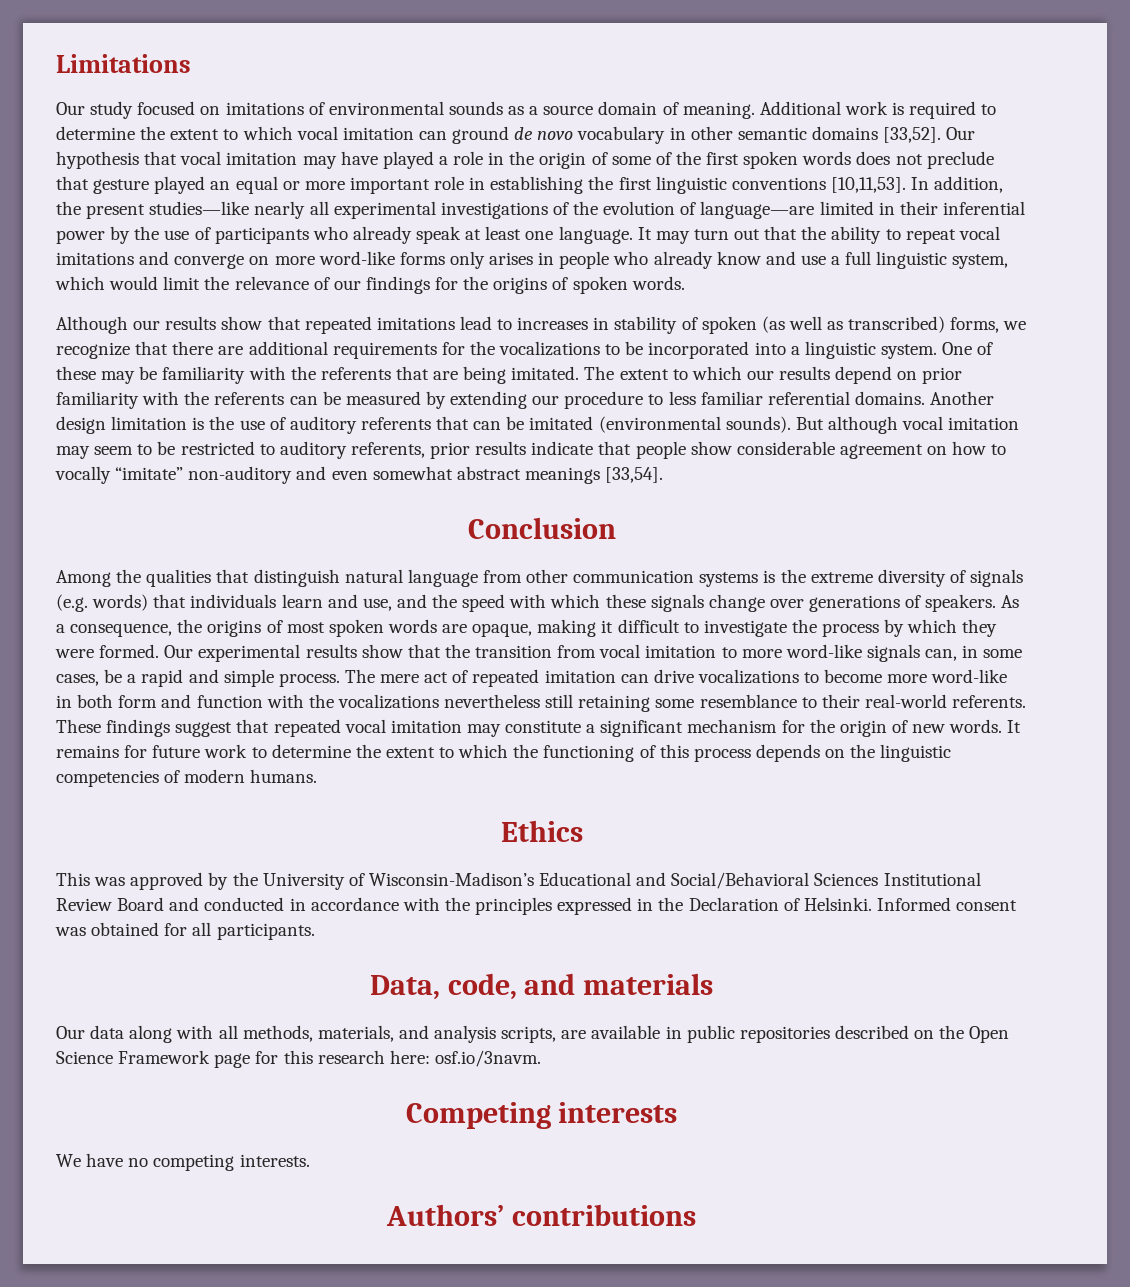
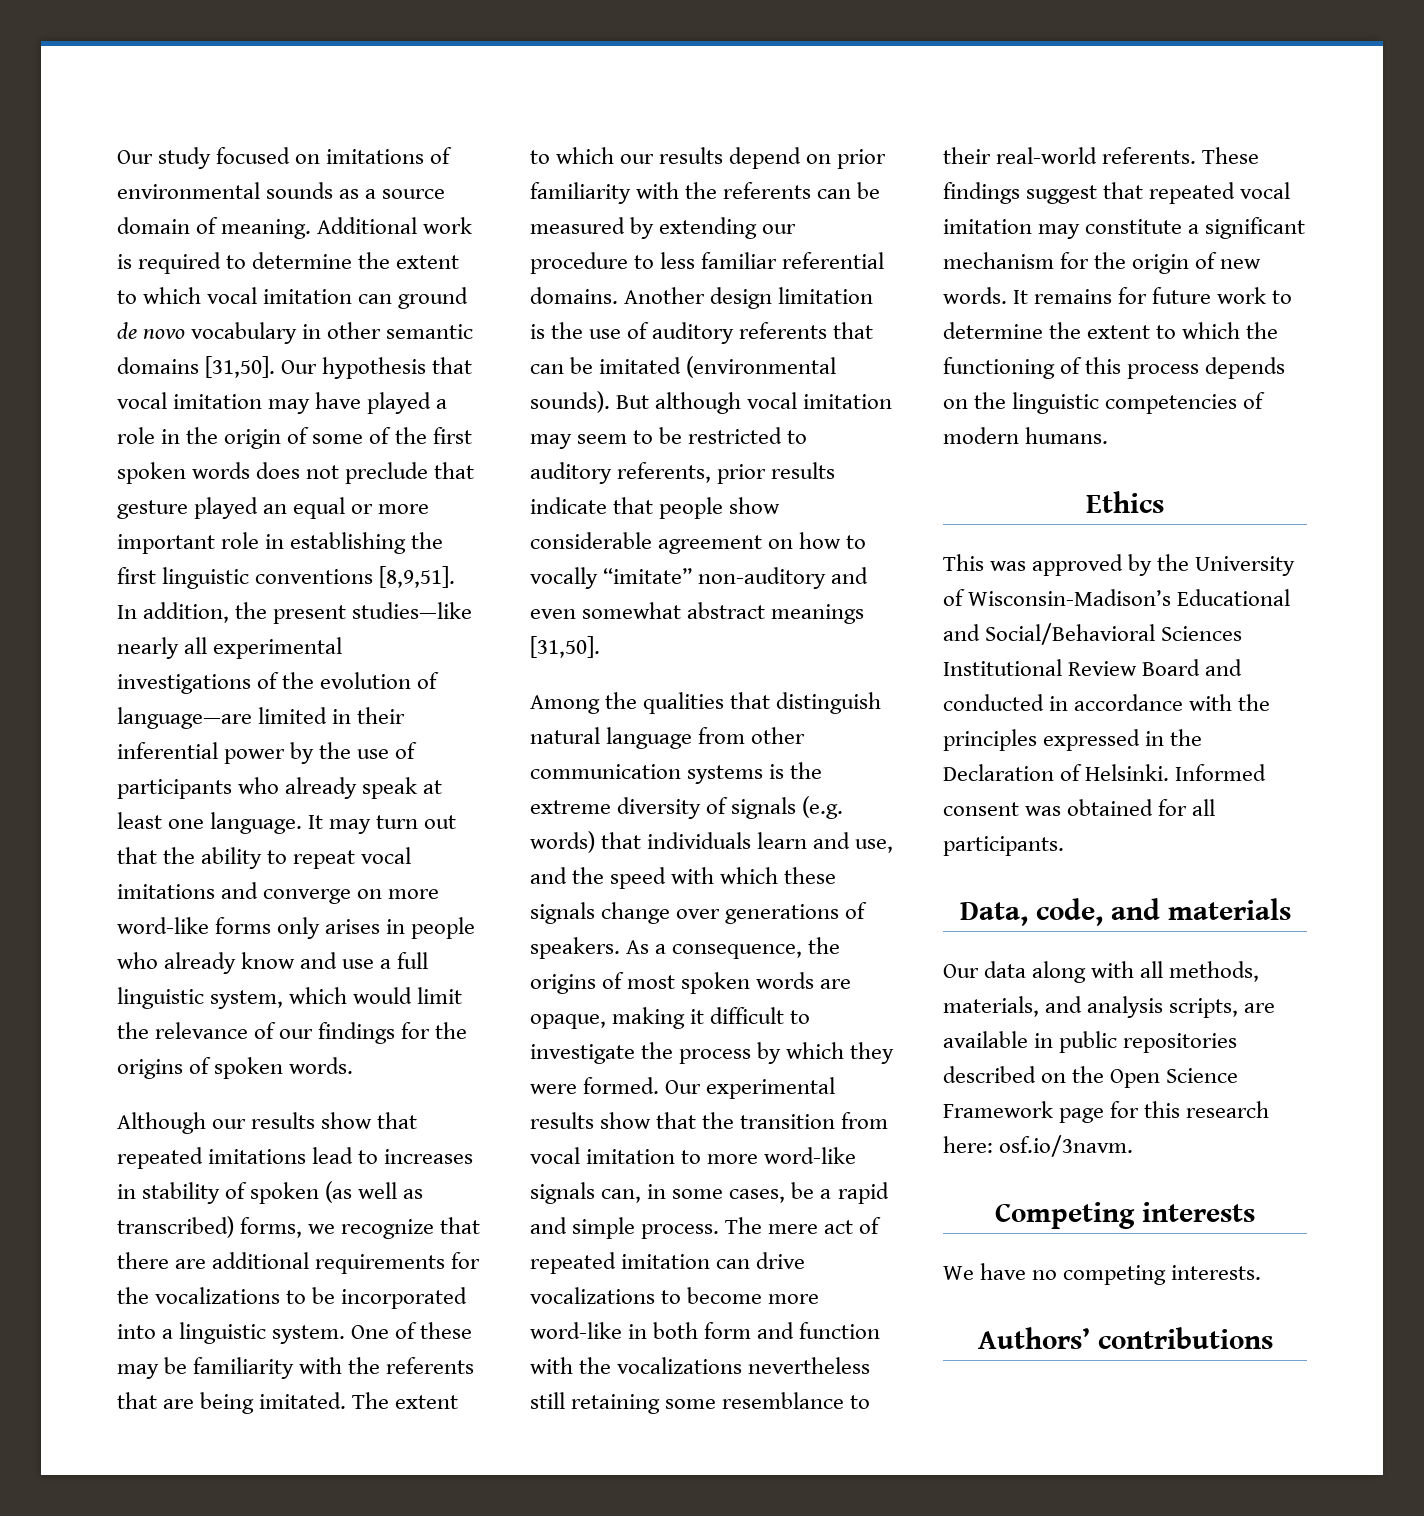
- Limitations
- Additional work is required to determine the extent to which vocal imitation can ground de novo vocabulary in other semantic domains [33,52].
+ Additional work is required to determine the extent to which vocal imitation can ground de novo vocabulary in other semantic domains [31,50].
- Our hypothesis that vocal imitation may have played a role in the origin of some of the first spoken words does not preclude that gesture played an equal or more important role in establishing the first linguistic conventions [10,11,53].
+ Our hypothesis that vocal imitation may have played a role in the origin of some of the first spoken words does not preclude that gesture played an equal or more important role in establishing the first linguistic conventions [8,9,51].
- But although vocal imitation may seem to be restricted to auditory referents, prior results indicate that people show considerable agreement on how to vocally “imitate” non-auditory and even somewhat abstract meanings [33,54].
- Conclusion
+ But although vocal imitation may seem to be restricted to auditory referents, prior results indicate that people show considerable agreement on how to vocally “imitate” non-auditory and even somewhat abstract meanings [31,50].

